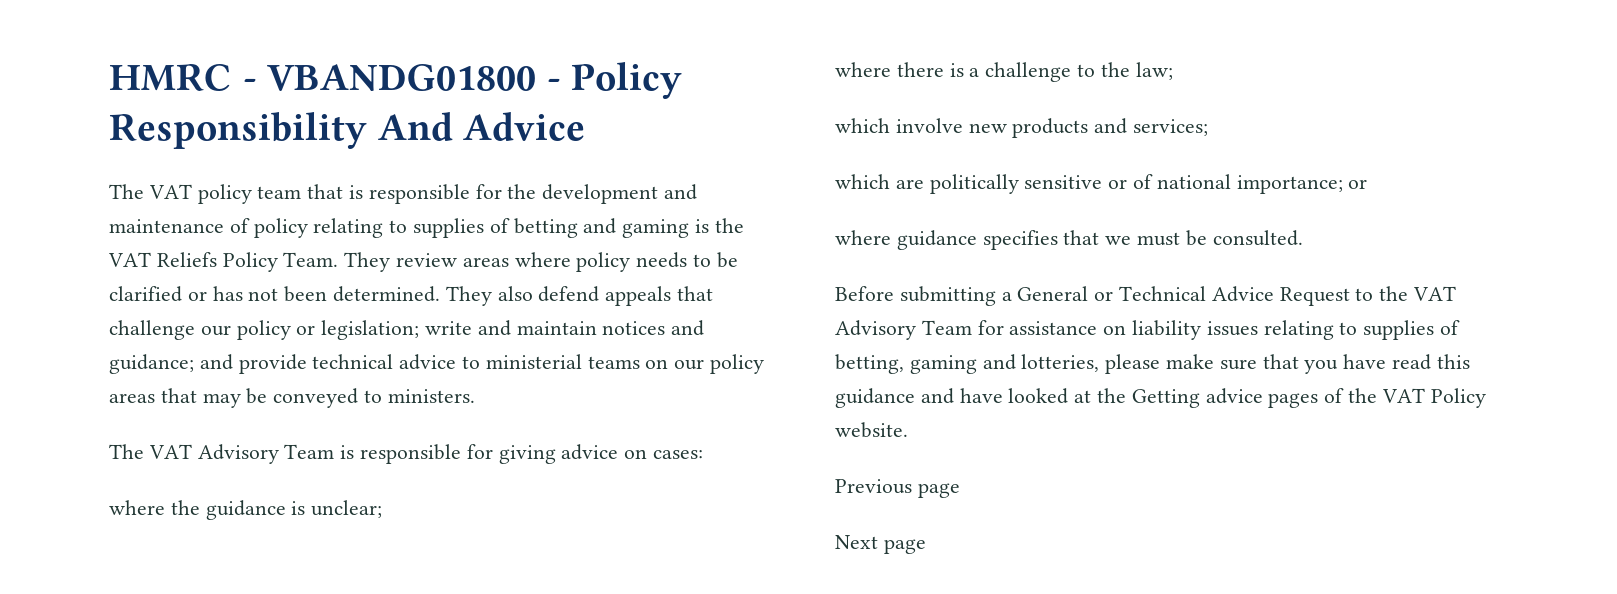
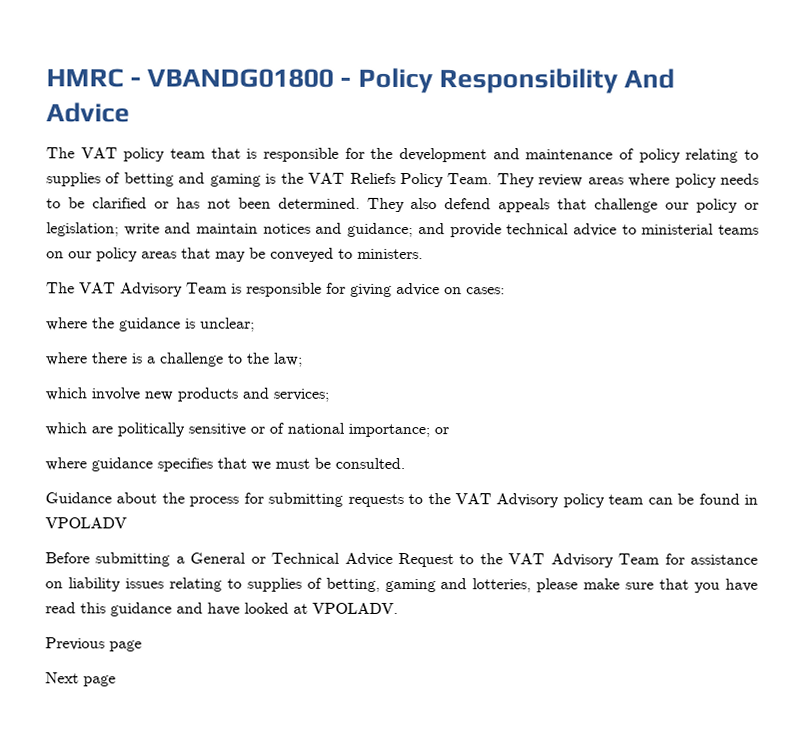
+ Guidance about the process for submitting requests to the VAT Advisory policy team can be found in VPOLADV
- Before submitting a General or Technical Advice Request to the VAT Advisory Team for assistance on liability issues relating to supplies of betting, gaming and lotteries, please make sure that you have read this guidance and have looked at the Getting advice pages of the VAT Policy website.
+ Before submitting a General or Technical Advice Request to the VAT Advisory Team for assistance on liability issues relating to supplies of betting, gaming and lotteries, please make sure that you have read this guidance and have looked at VPOLADV.

